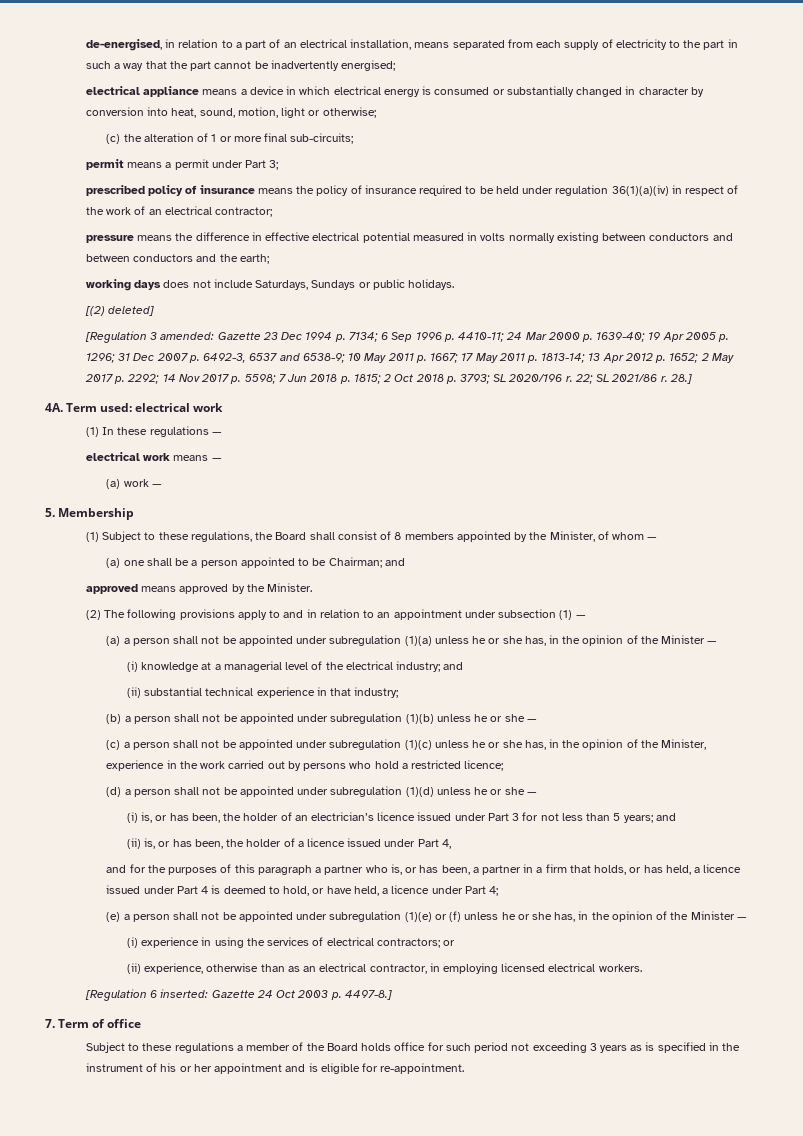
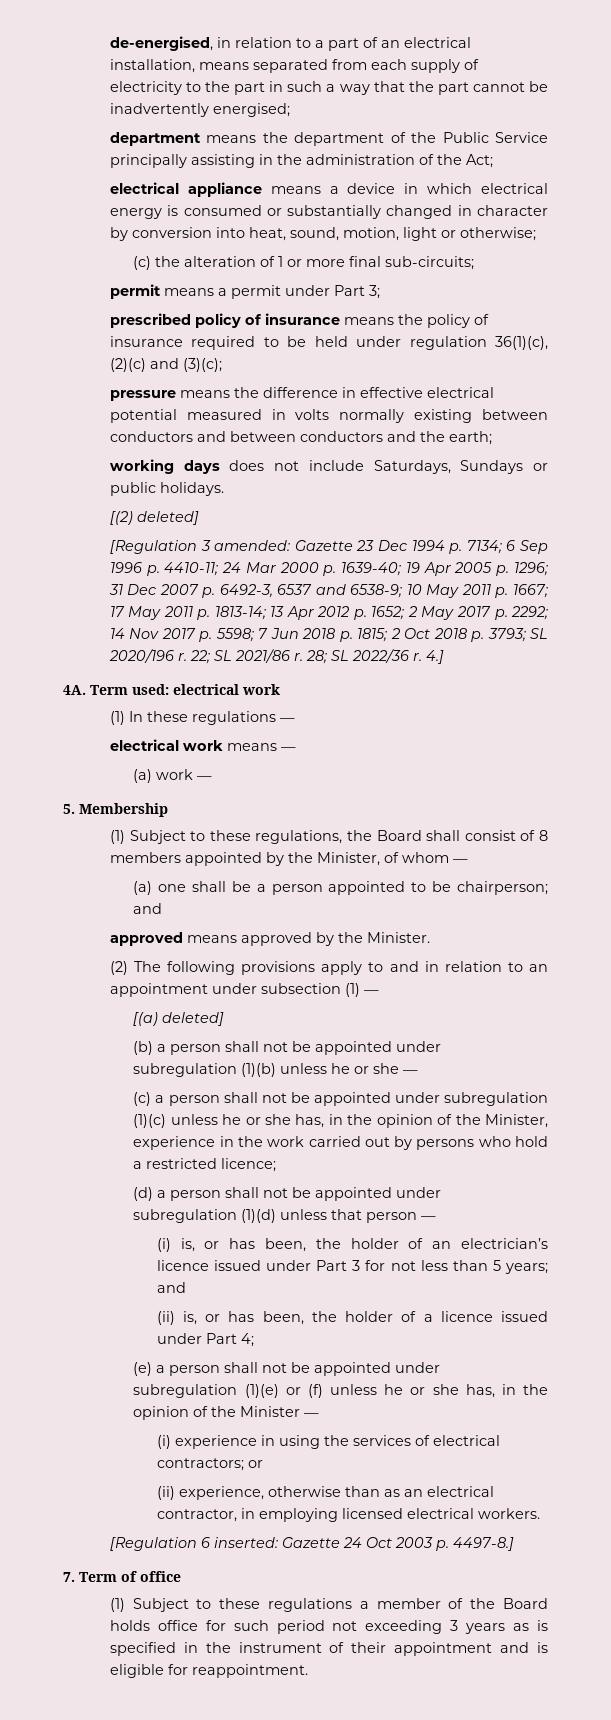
+ department means the department of the Public Service principally assisting in the administration of the Act;
- prescribed policy of insurance means the policy of insurance required to be held under regulation 36(1)(a)(iv) in respect of the work of an electrical contractor;
+ prescribed policy of insurance means the policy of insurance required to be held under regulation 36(1)(c), (2)(c) and (3)(c);
- 28.]
+ 28; SL 2022/36 r. 4.]
- (a) one shall be a person appointed to be Chairman; and
+ (a) one shall be a person appointed to be chairperson; and
- (a) a person shall not be appointed under subregulation (1)(a) unless he or she has, in the opinion of the Minister —
- (i) knowledge at a managerial level of the electrical industry; and
- (ii) substantial technical experience in that industry;
+ [(a) deleted]
- (d) a person shall not be appointed under subregulation (1)(d) unless he or she —
+ (d) a person shall not be appointed under subregulation (1)(d) unless that person —
- (ii) is, or has been, the holder of a licence issued under Part 4,
- and for the purposes of this paragraph a partner who is, or has been, a partner in a firm that holds, or has held, a licence issued under Part 4 is deemed to hold, or have held, a licence under Part 4;
+ (ii) is, or has been, the holder of a licence issued under Part 4;
- Subject to these regulations a member of the Board holds office for such period not exceeding 3 years as is specified in the instrument of his or her appointment and is eligible for re-appointment.
+ (1) Subject to these regulations a member of the Board holds office for such period not exceeding 3 years as is specified in the instrument of their appointment and is eligible for reappointment.

